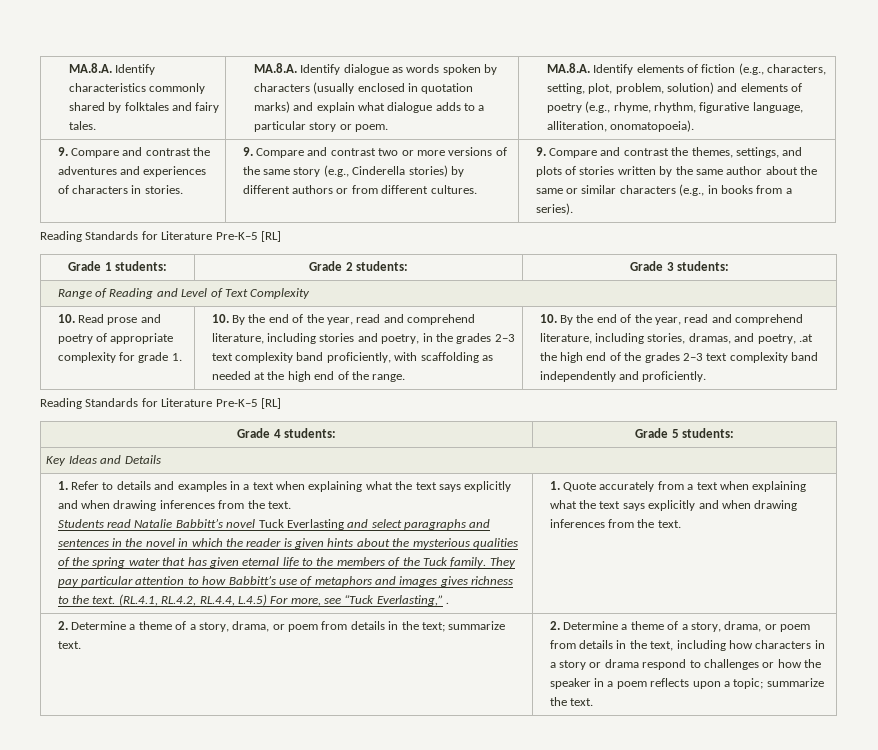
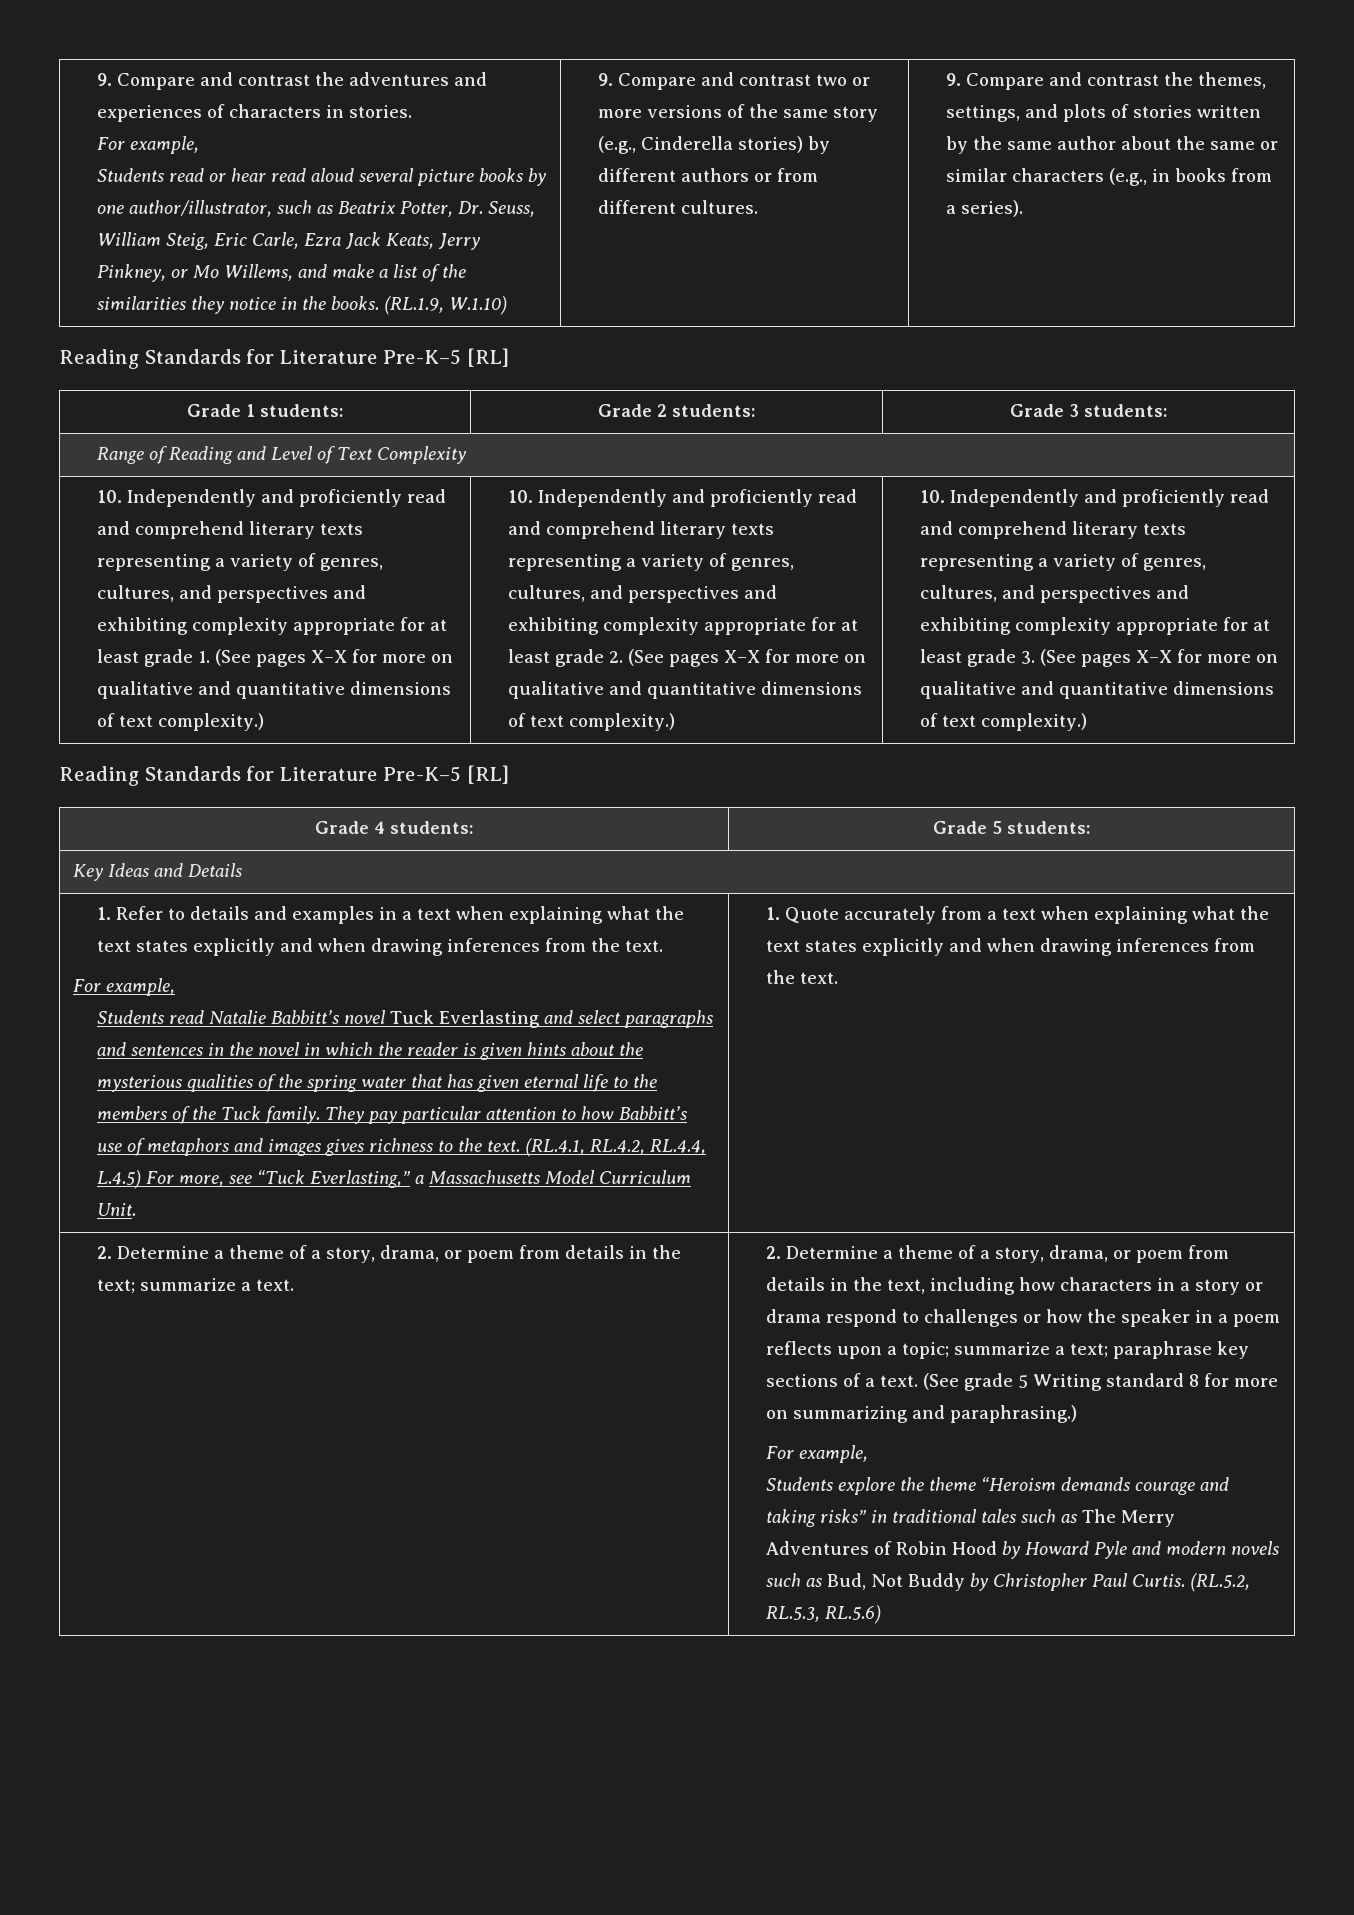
- MA.8.A. Identify characteristics commonly shared by folktales and fairy tales. | MA.8.A. Identify dialogue as words spoken by characters (usually enclosed in quotation marks) and explain what dialogue adds to a particular story or poem. | MA.8.A. Identify elements of fiction (e.g., characters, setting, plot, problem, solution) and elements of poetry (e.g., rhyme, rhythm, figurative language, alliteration, onomatopoeia).
  9. Compare and contrast the adventures and experiences of characters in stories.
+ For example,
+ Students read or hear read aloud several picture books by one author/illustrator, such as Beatrix Potter, Dr. Seuss, William Steig, Eric Carle, Ezra Jack Keats, Jerry Pinkney, or Mo Willems, and make a list of the similarities they notice in the books. (RL.1.9, W.1.10)
- 10. Read prose and poetry of appropriate complexity for grade 1. | 10. By the end of the year, read and comprehend literature, including stories and poetry, in the grades 2–3 text complexity band proficiently, with scaffolding as needed at the high end of the range. | 10. By the end of the year, read and comprehend literature, including stories, dramas, and poetry, .at the high end of the grades 2–3 text complexity band independently and proficiently.
+ 10. Independently and proficiently read and comprehend literary texts representing a variety of genres, cultures, and perspectives and exhibiting complexity appropriate for at least grade 1. (See pages X–X for more on qualitative and quantitative dimensions of text complexity.) | 10. Independently and proficiently read and comprehend literary texts representing a variety of genres, cultures, and perspectives and exhibiting complexity appropriate for at least grade 2. (See pages X–X for more on qualitative and quantitative dimensions of text complexity.) | 10. Independently and proficiently read and comprehend literary texts representing a variety of genres, cultures, and perspectives and exhibiting complexity appropriate for at least grade 3. (See pages X–X for more on qualitative and quantitative dimensions of text complexity.)
- 1. Refer to details and examples in a text when explaining what the text says explicitly and when drawing inferences from the text.
+ 1. Refer to details and examples in a text when explaining what the text states explicitly and when drawing inferences from the text.
+ For example,
- (RL.4.1, RL.4.2, RL.4.4, L.4.5) For more, see “Tuck Everlasting,” .
+ (RL.4.1, RL.4.2, RL.4.4, L.4.5) For more, see “Tuck Everlasting,” a Massachusetts Model Curriculum Unit.
- 1. Quote accurately from a text when explaining what the text says explicitly and when drawing inferences from the text.
+ 1. Quote accurately from a text when explaining what the text states explicitly and when drawing inferences from the text.
- 2. Determine a theme of a story, drama, or poem from details in the text; summarize text.
+ 2. Determine a theme of a story, drama, or poem from details in the text; summarize a text.
- 2. Determine a theme of a story, drama, or poem from details in the text, including how characters in a story or drama respond to challenges or how the speaker in a poem reflects upon a topic; summarize the text.
+ 2. Determine a theme of a story, drama, or poem from details in the text, including how characters in a story or drama respond to challenges or how the speaker in a poem reflects upon a topic; summarize a text; paraphrase key sections of a text. (See grade 5 Writing standard 8 for more on summarizing and paraphrasing.)
+ For example,
+ Students explore the theme “Heroism demands courage and taking risks” in traditional tales such as The Merry Adventures of Robin Hood by Howard Pyle and modern novels such as Bud, Not Buddy by Christopher Paul Curtis. (RL.5.2, RL.5.3, RL.5.6)

